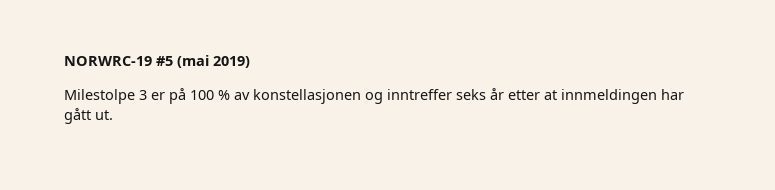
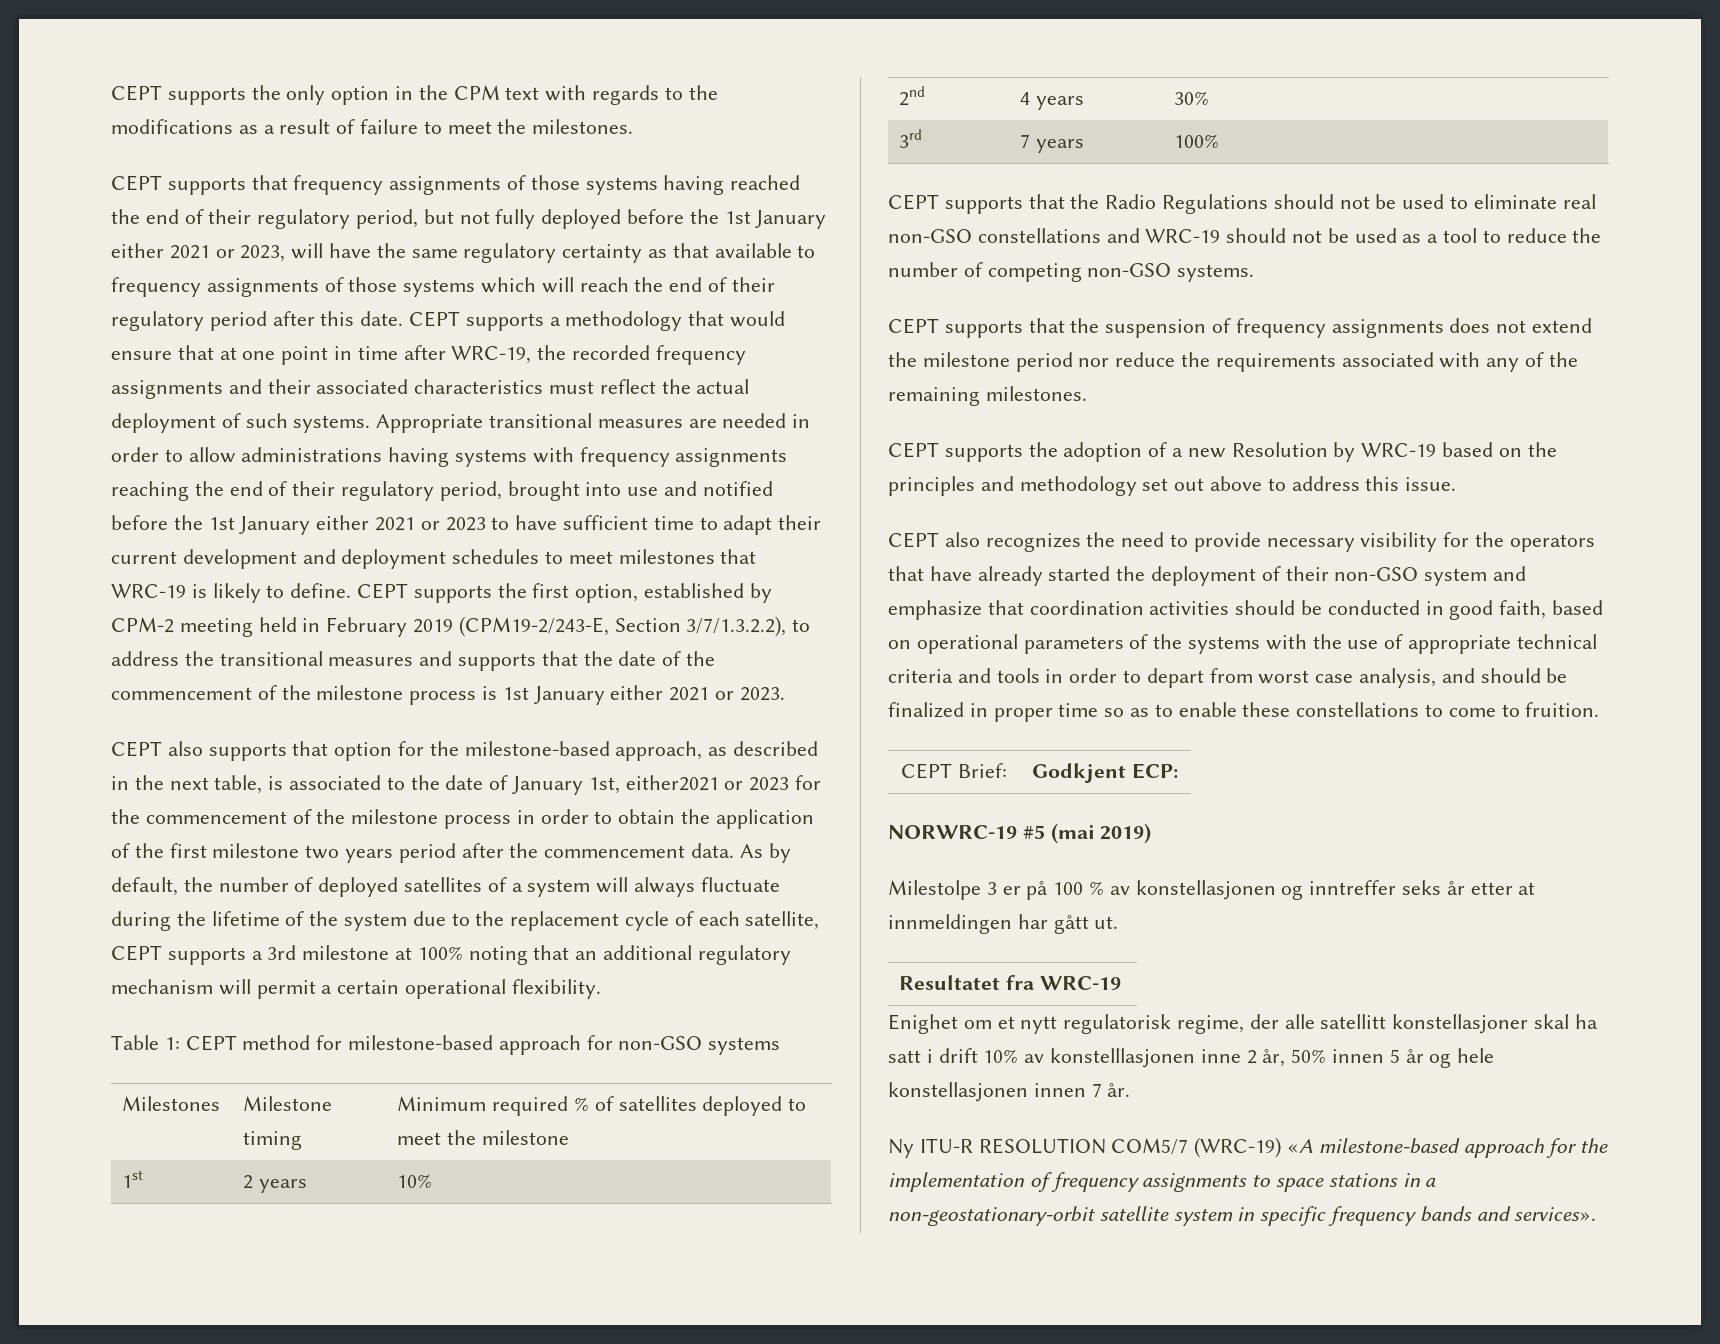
+ CEPT supports the only option in the CPM text with regards to the modifications as a result of failure to meet the milestones.
+ CEPT supports that frequency assignments of those systems having reached the end of their regulatory period, but not fully deployed before the 1st January either 2021 or 2023, will have the same regulatory certainty as that available to frequency assignments of those systems which will reach the end of their regulatory period after this date. CEPT supports a methodology that would ensure that at one point in time after WRC-19, the recorded frequency assignments and their associated characteristics must reflect the actual deployment of such systems. Appropriate transitional measures are needed in order to allow administrations having systems with frequency assignments reaching the end of their regulatory period, brought into use and notified before the 1st January either 2021 or 2023 to have sufficient time to adapt their current development and deployment schedules to meet milestones that WRC-19 is likely to define. CEPT supports the first option, established by CPM-2 meeting held in February 2019 (CPM19-2/243-E, Section 3/7/1.3.2.2), to address the transitional measures and supports that the date of the commencement of the milestone process is 1st January either 2021 or 2023.
+ CEPT also supports that option for the milestone-based approach, as described in the next table, is associated to the date of January 1st, either2021 or 2023 for the commencement of the milestone process in order to obtain the application of the first milestone two years period after the commencement data. As by default, the number of deployed satellites of a system will always fluctuate during the lifetime of the system due to the replacement cycle of each satellite, CEPT supports a 3rd milestone at 100% noting that an additional regulatory mechanism will permit a certain operational flexibility.
+ Table 1: CEPT method for milestone-based approach for non-GSO systems
+ Milestones | Milestone timing | Minimum required % of satellites deployed to meet the milestone
+ 1st | 2 years | 10%
+ 2nd | 4 years | 30%
+ 3rd | 7 years | 100%
+ CEPT supports that the Radio Regulations should not be used to eliminate real non-GSO constellations and WRC-19 should not be used as a tool to reduce the number of competing non-GSO systems.
+ CEPT supports that the suspension of frequency assignments does not extend the milestone period nor reduce the requirements associated with any of the remaining milestones.
+ CEPT supports the adoption of a new Resolution by WRC-19 based on the principles and methodology set out above to address this issue.
+ CEPT also recognizes the need to provide necessary visibility for the operators that have already started the deployment of their non-GSO system and emphasize that coordination activities should be conducted in good faith, based on operational parameters of the systems with the use of appropriate technical criteria and tools in order to depart from worst case analysis, and should be finalized in proper time so as to enable these constellations to come to fruition.
+ CEPT Brief: | Godkjent ECP:
+ Resultatet fra WRC-19
+ Enighet om et nytt regulatorisk regime, der alle satellitt konstellasjoner skal ha satt i drift 10% av konstelllasjonen inne 2 år, 50% innen 5 år og hele konstellasjonen innen 7 år.
+ Ny ITU-R RESOLUTION COM5/7 (WRC-19) «A milestone-based approach for the implementation of frequency assignments to space stations in a non-geostationary-orbit satellite system in specific frequency bands and services».

